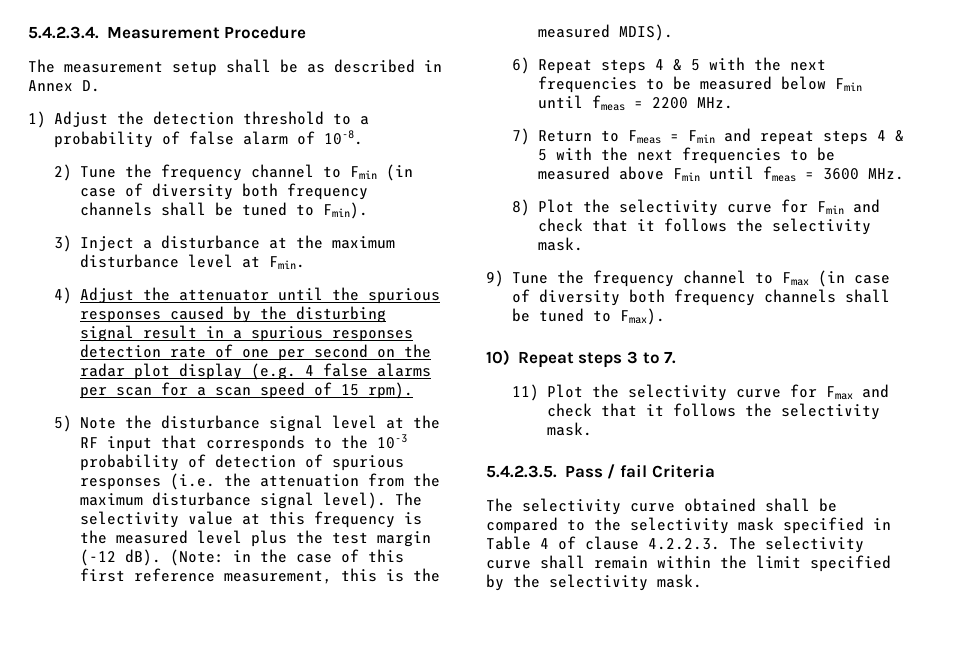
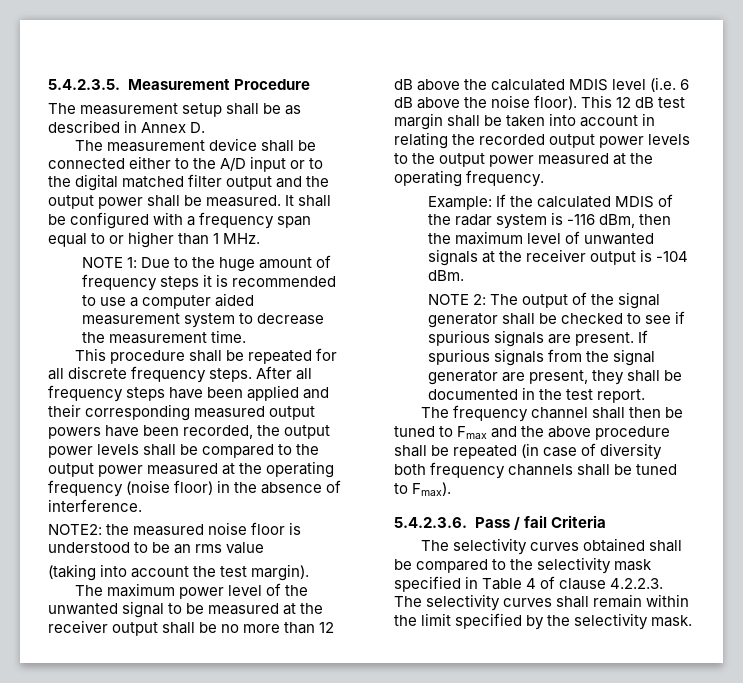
- 5.4.2.3.4. Measurement Procedure
+ 5.4.2.3.5. Measurement Procedure
- 1) Adjust the detection threshold to a probability of false alarm of 10-8.
- 2) Tune the frequency channel to Fmin (in case of diversity both frequency channels shall be tuned to Fmin).
- 3) Inject a disturbance at the maximum disturbance level at Fmin.
- 4) Adjust the attenuator until the spurious responses caused by the disturbing signal result in a spurious responses detection rate of one per second on the radar plot display (e.g. 4 false alarms per scan for a scan speed of 15 rpm).
- 5) Note the disturbance signal level at the RF input that corresponds to the 10-3 probability of detection of spurious responses (i.e. the attenuation from the maximum disturbance signal level). The selectivity value at this frequency is the measured level plus the test margin (-12 dB). (Note: in the case of this first reference measurement, this is the measured MDIS).
- 6) Repeat steps 4 & 5 with the next frequencies to be measured below Fmin until fmeas = 2200 MHz.
- 7) Return to Fmeas = Fmin and repeat steps 4 & 5 with the next frequencies to be measured above Fmin until fmeas = 3600 MHz.
- 8) Plot the selectivity curve for Fmin and check that it follows the selectivity mask.
- 9) Tune the frequency channel to Fmax (in case of diversity both frequency channels shall be tuned to Fmax).
+ The measurement device shall be connected either to the A/D input or to the digital matched filter output and the output power shall be measured. It shall be configured with a frequency span equal to or higher than 1 MHz.
+ NOTE 1: Due to the huge amount of frequency steps it is recommended to use a computer aided measurement system to decrease the measurement time.
+ This procedure shall be repeated for all discrete frequency steps. After all frequency steps have been applied and their corresponding measured output powers have been recorded, the output power levels shall be compared to the output power measured at the operating frequency (noise floor) in the absence of interference.
+ NOTE2: the measured noise floor is understood to be an rms value
+ (taking into account the test margin).
+ The maximum power level of the unwanted signal to be measured at the receiver output shall be no more than 12 dB above the calculated MDIS level (i.e. 6 dB above the noise floor). This 12 dB test margin shall be taken into account in relating the recorded output power levels to the output power measured at the operating frequency.
+ Example: If the calculated MDIS of the radar system is -116 dBm, then the maximum level of unwanted signals at the receiver output is -104 dBm.
+ NOTE 2: The output of the signal generator shall be checked to see if spurious signals are present. If spurious signals from the signal generator are present, they shall be documented in the test report.
+ The frequency channel shall then be tuned to Fmax and the above procedure shall be repeated (in case of diversity both frequency channels shall be tuned to Fmax).
- 10) Repeat steps 3 to 7.
- 11) Plot the selectivity curve for Fmax and check that it follows the selectivity mask.
- 5.4.2.3.5. Pass / fail Criteria
+ 5.4.2.3.6. Pass / fail Criteria
- The selectivity curve obtained shall be compared to the selectivity mask specified in Table 4 of clause 4.2.2.3. The selectivity curve shall remain within the limit specified by the selectivity mask.
+ The selectivity curves obtained shall be compared to the selectivity mask specified in Table 4 of clause 4.2.2.3. The selectivity curves shall remain within the limit specified by the selectivity mask.

